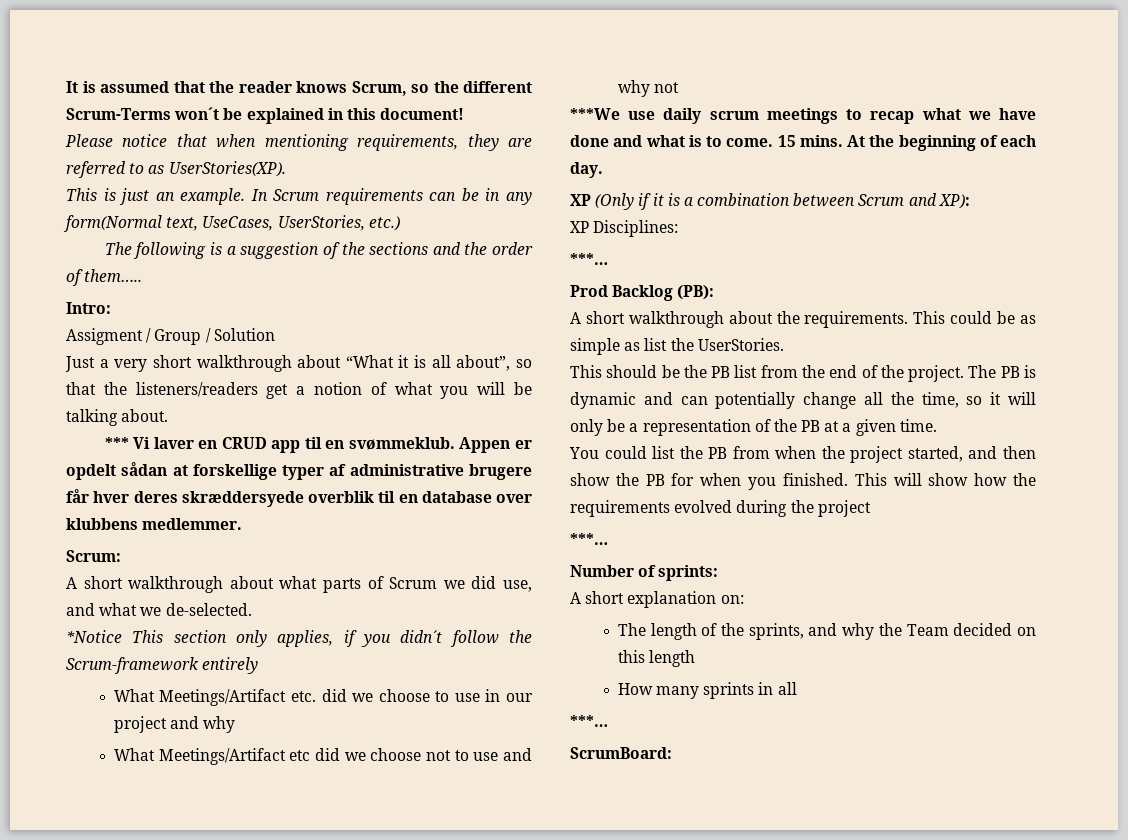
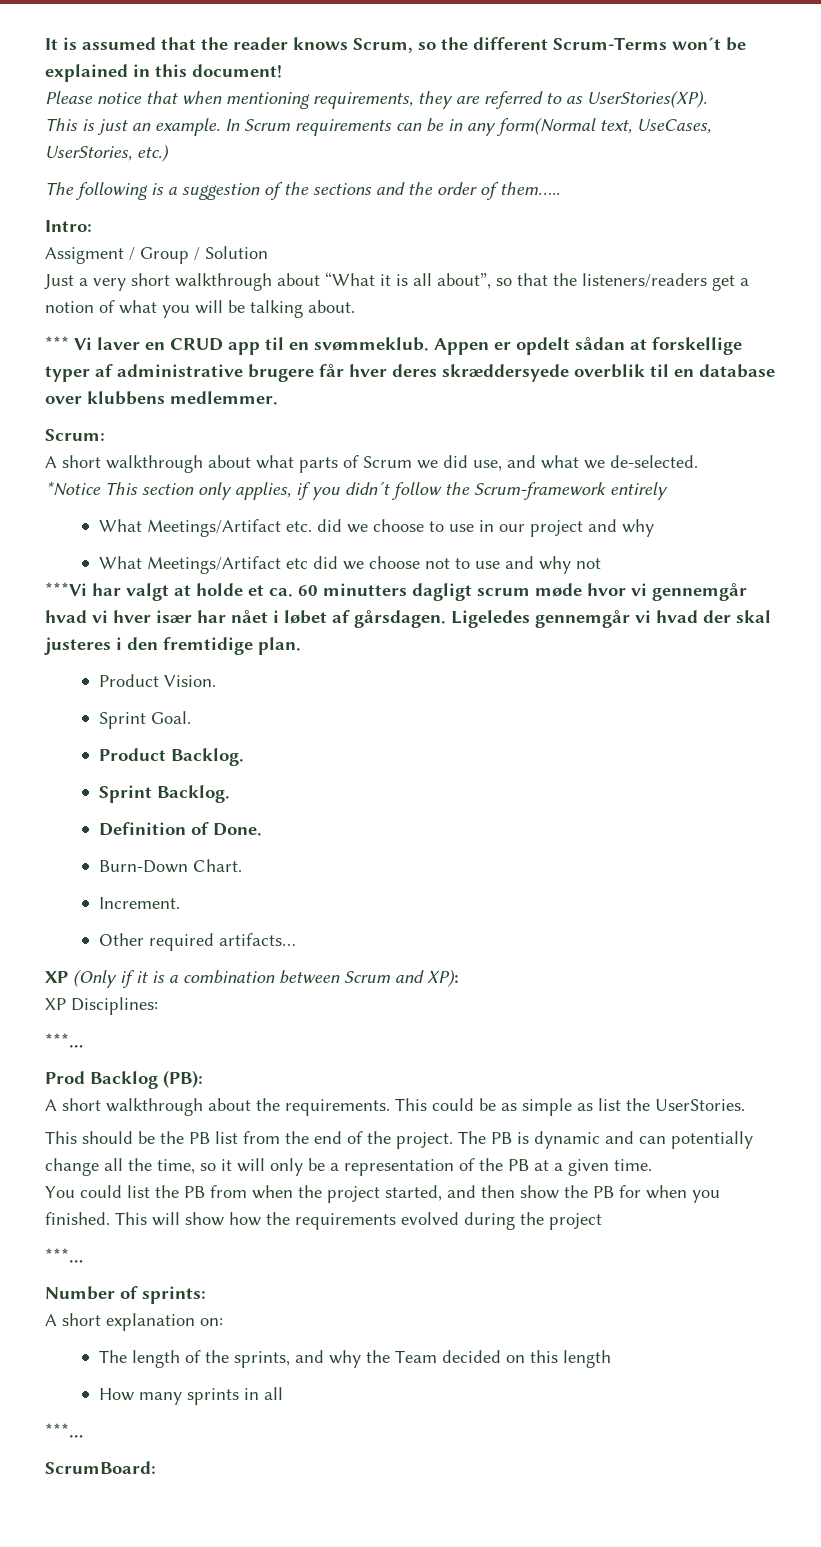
- ***We use daily scrum meetings to recap what we have done and what is to come. 15 mins. At the beginning of each day.
+ ***Vi har valgt at holde et ca. 60 minutters dagligt scrum møde hvor vi gennemgår hvad vi hver især har nået i løbet af gårsdagen. Ligeledes gennemgår vi hvad der skal justeres i den fremtidige plan.
+ Product Vision.
+ Sprint Goal.
+ Product Backlog.
+ Sprint Backlog.
+ Definition of Done.
+ Burn-Down Chart.
+ Increment.
+ Other required artifacts…

